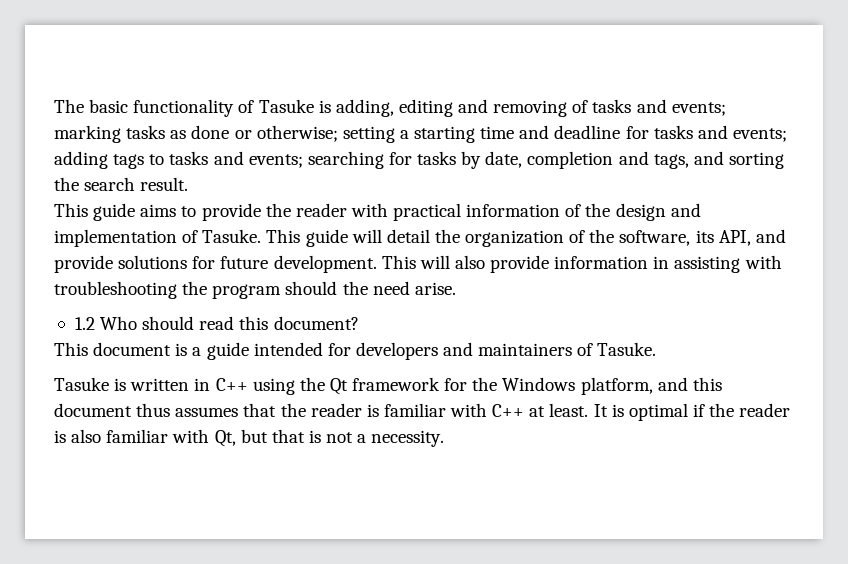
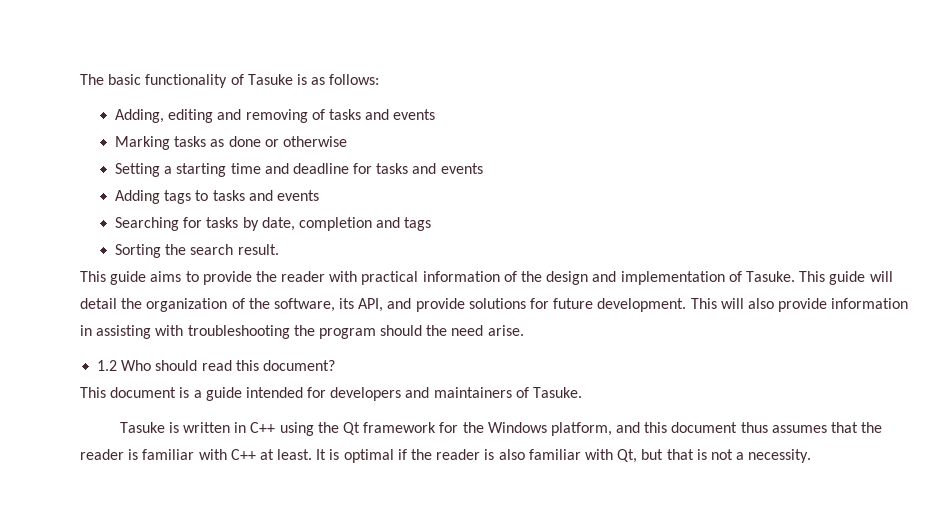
- The basic functionality of Tasuke is adding, editing and removing of tasks and events; marking tasks as done or otherwise; setting a starting time and deadline for tasks and events; adding tags to tasks and events; searching for tasks by date, completion and tags, and sorting the search result.
+ The basic functionality of Tasuke is as follows:
+ Adding, editing and removing of tasks and events
+ Marking tasks as done or otherwise
+ Setting a starting time and deadline for tasks and events
+ Adding tags to tasks and events
+ Searching for tasks by date, completion and tags
+ Sorting the search result.

